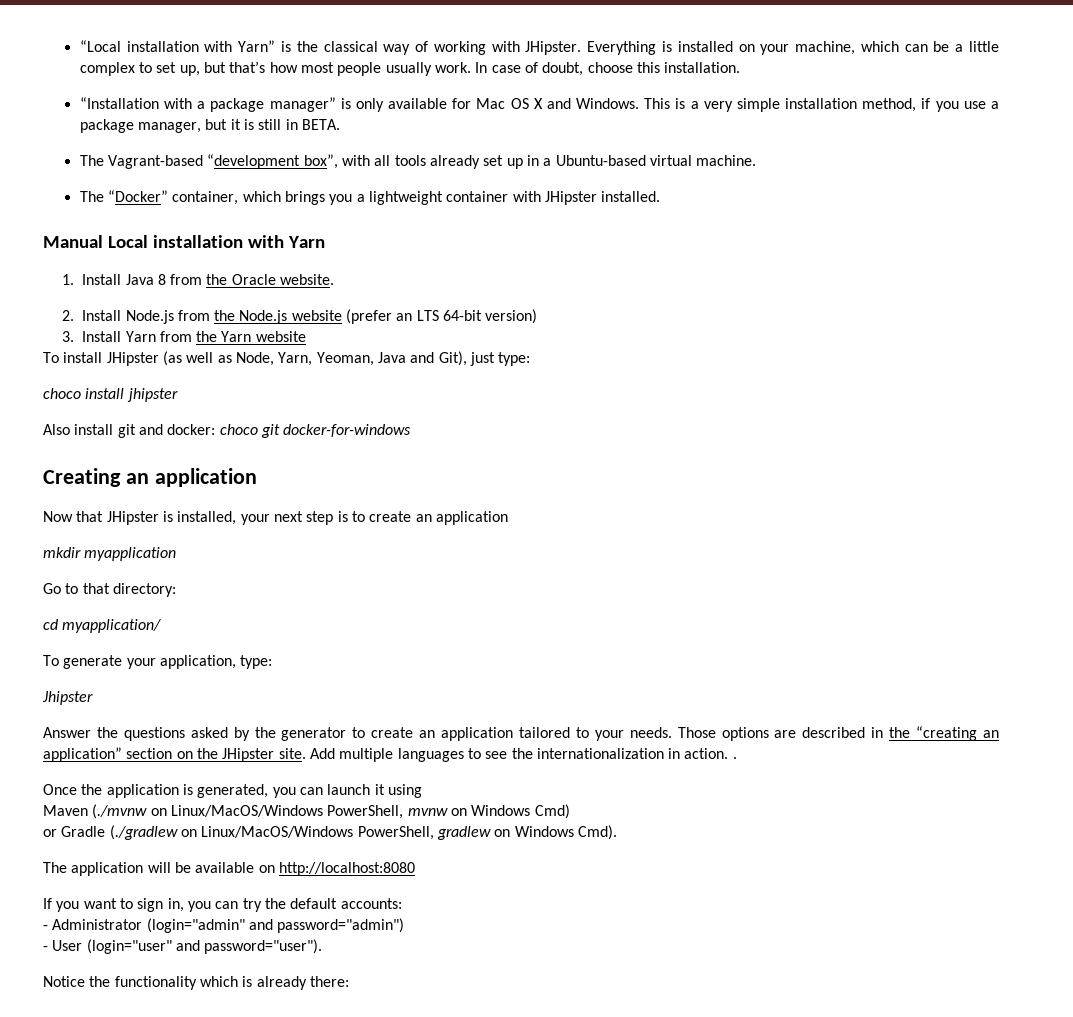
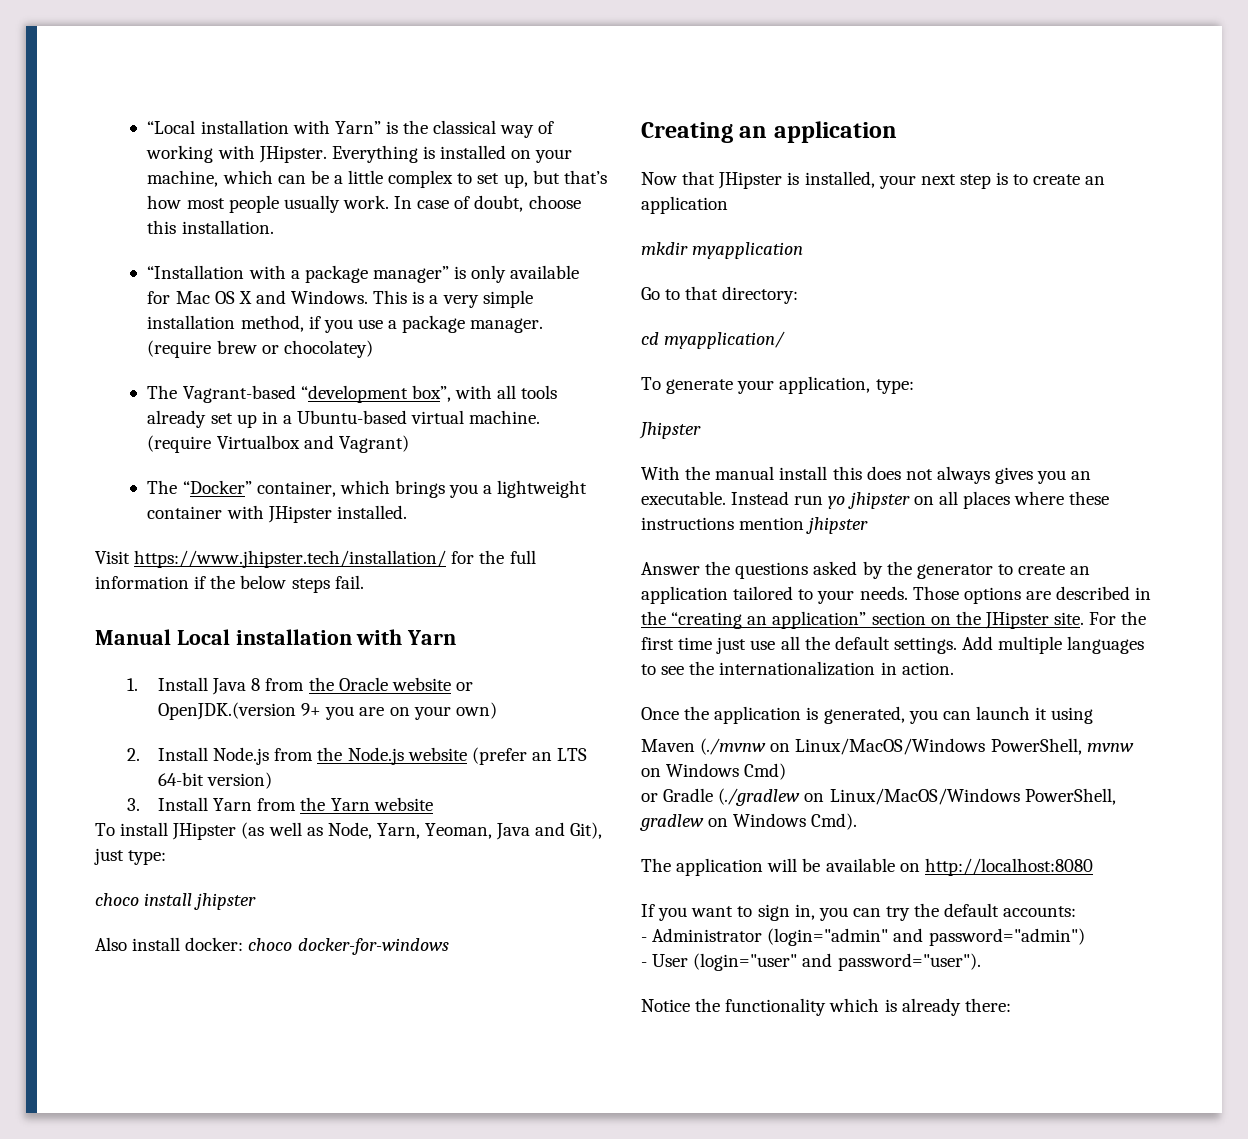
- This is a very simple installation method, if you use a package manager, but it is still in BETA.
+ This is a very simple installation method, if you use a package manager. (require brew or chocolatey)
+ (require Virtualbox and Vagrant)
+ Visit https://www.jhipster.tech/installation/ for the full information if the below steps fail.
- 1. Install Java 8 from the Oracle website.
+ 1. Install Java 8 from the Oracle website or OpenJDK.(version 9+ you are on your own)
- Also install git and docker: choco git docker-for-windows
+ Also install docker: choco docker-for-windows
+ With the manual install this does not always gives you an executable. Instead run yo jhipster on all places where these instructions mention jhipster
+ For the first time just use all the default settings.
- Add multiple languages to see the internationalization in action. .
+ Add multiple languages to see the internationalization in action.

